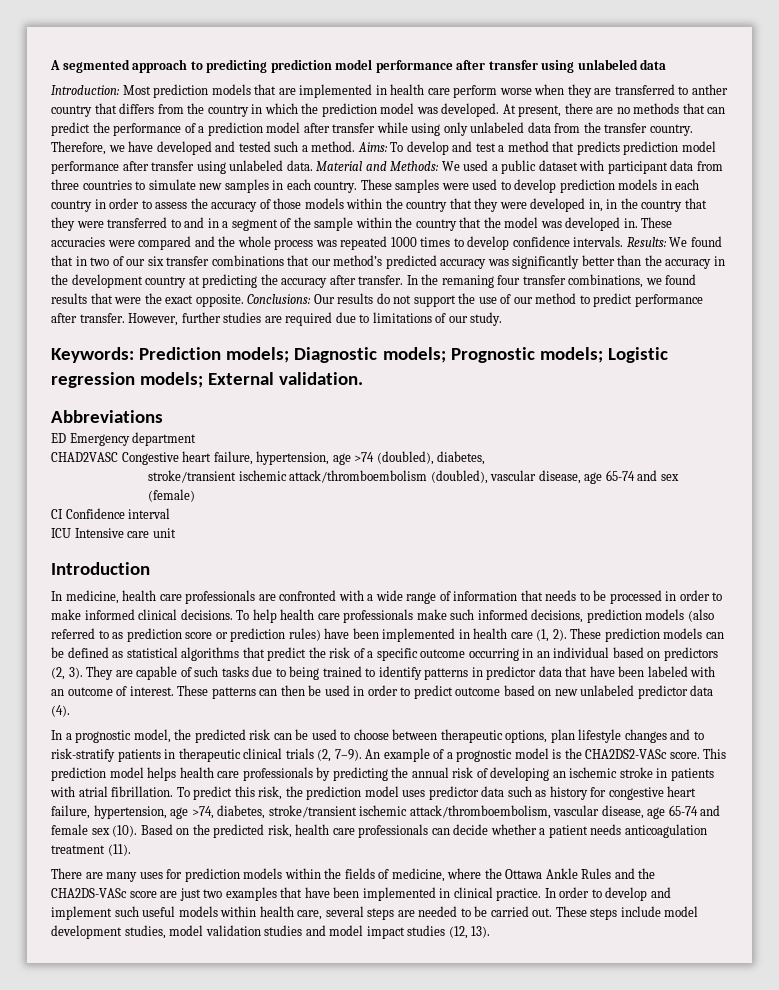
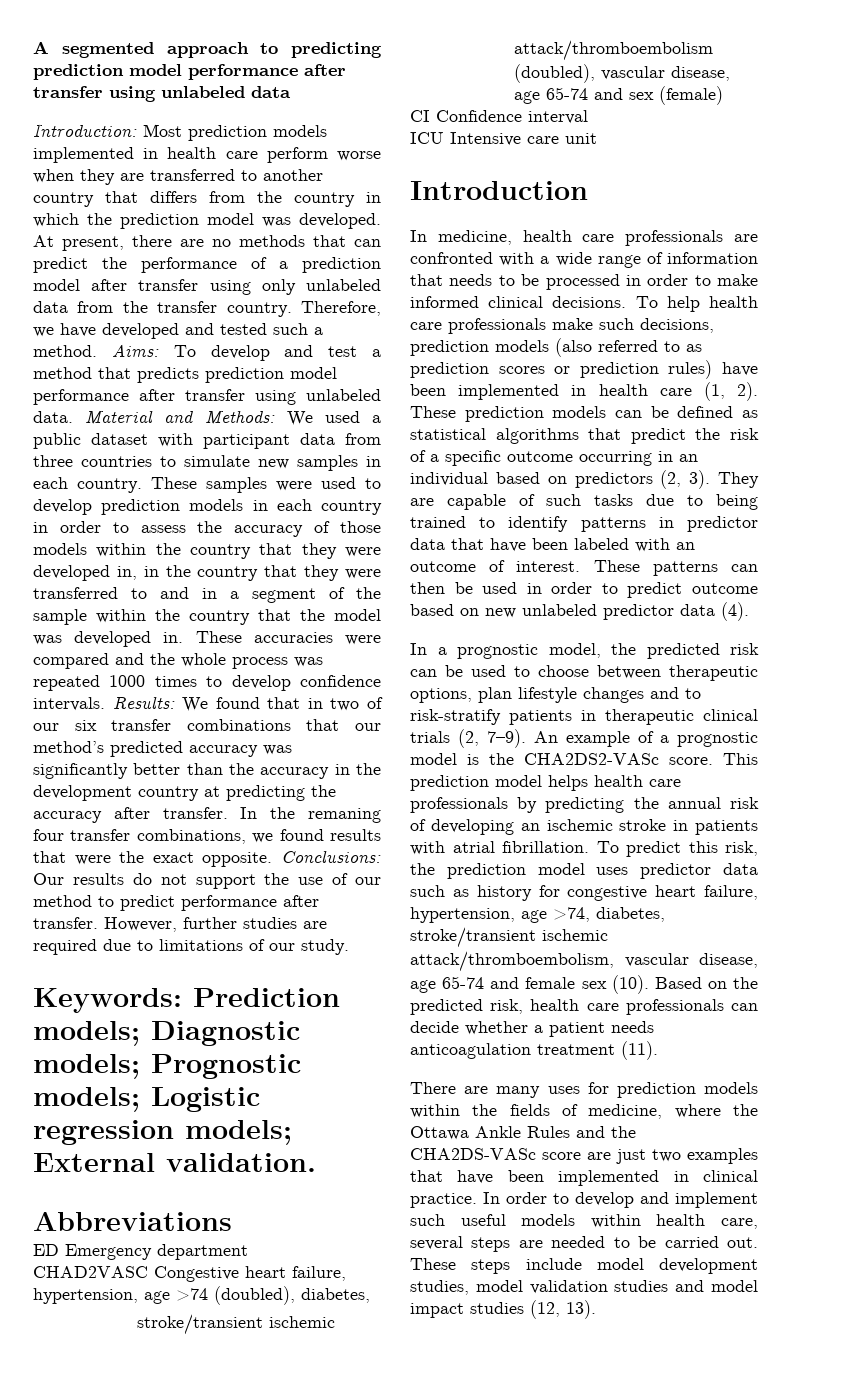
- Introduction: Most prediction models that are implemented in health care perform worse when they are transferred to anther country that differs from the country in which the prediction model was developed.
+ Introduction: Most prediction models implemented in health care perform worse when they are transferred to another country that differs from the country in which the prediction model was developed.
- At present, there are no methods that can predict the performance of a prediction model after transfer while using only unlabeled data from the transfer country.
+ At present, there are no methods that can predict the performance of a prediction model after transfer using only unlabeled data from the transfer country.
- To help health care professionals make such informed decisions, prediction models (also referred to as prediction score or prediction rules) have been implemented in health care (1, 2).
+ To help health care professionals make such decisions, prediction models (also referred to as prediction scores or prediction rules) have been implemented in health care (1, 2).

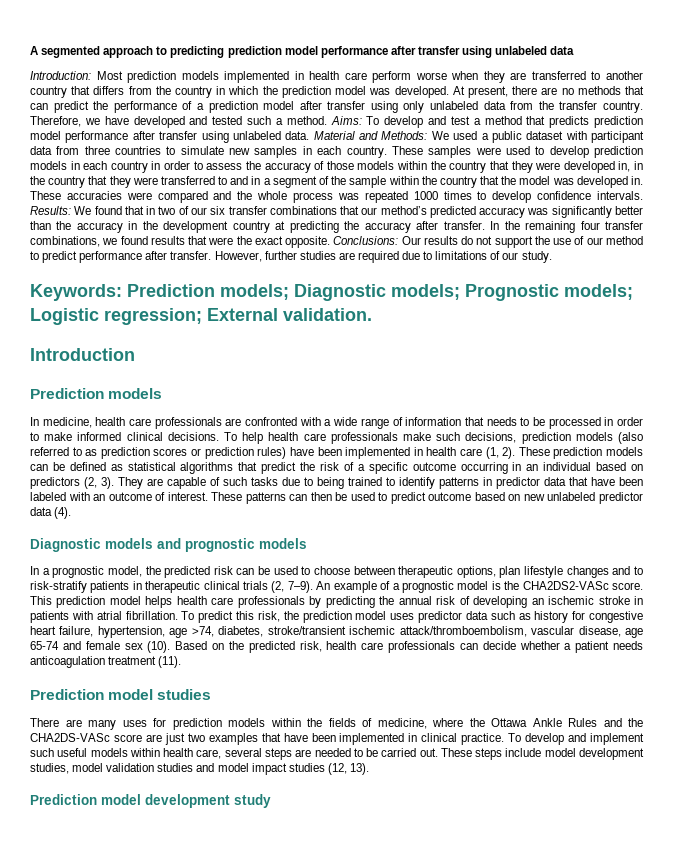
- In the remaning four transfer combinations, we found results that were the exact opposite.
+ In the remaining four transfer combinations, we found results that were the exact opposite.
- Keywords: Prediction models; Diagnostic models; Prognostic models; Logistic regression models; External validation.
+ Keywords: Prediction models; Diagnostic models; Prognostic models; Logistic regression; External validation.
- Abbreviations
- ED Emergency department
- CHAD2VASC Congestive heart failure, hypertension, age >74 (doubled), diabetes,
- stroke/transient ischemic attack/thromboembolism (doubled), vascular disease, age 65-74 and sex (female)
- CI Confidence interval
- ICU Intensive care unit
  Introduction
+ Prediction models
- These patterns can then be used in order to predict outcome based on new unlabeled predictor data (4).
+ These patterns can then be used to predict outcome based on new unlabeled predictor data (4).
+ Diagnostic models and prognostic models
+ Prediction model studies
- In order to develop and implement such useful models within health care, several steps are needed to be carried out.
+ To develop and implement such useful models within health care, several steps are needed to be carried out.
+ Prediction model development study

